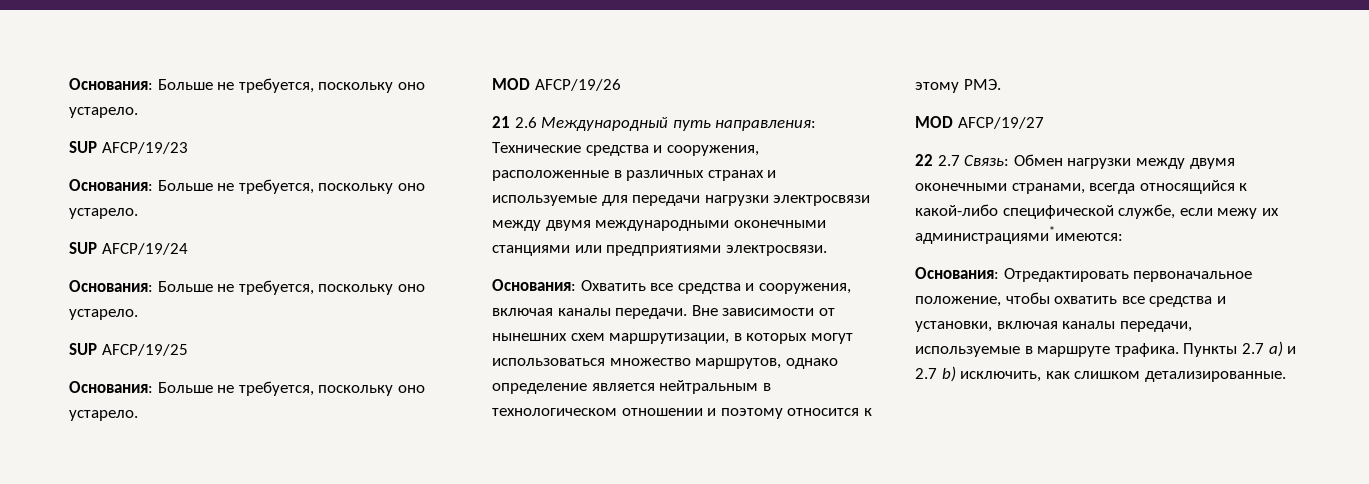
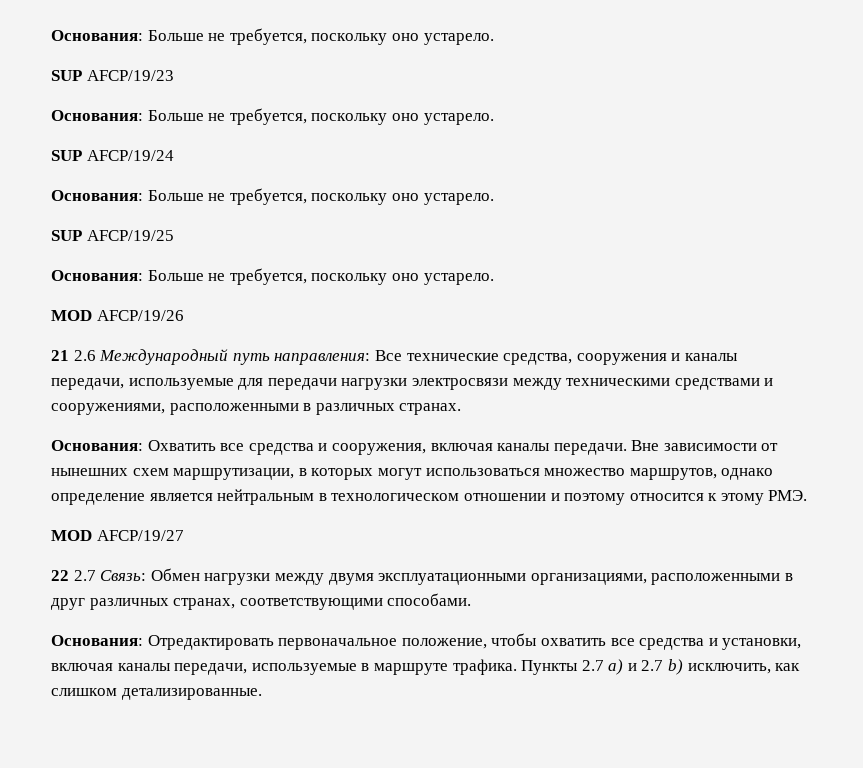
- 21 2.6 Международный путь направления: Технические средства и сооружения, расположенные в различных странах и используемые для передачи нагрузки электросвязи между двумя международными оконечными станциями или предприятиями электросвязи.
+ 21 2.6 Международный путь направления: Все технические средства, сооружения и каналы передачи, используемые для передачи нагрузки электросвязи между техническими средствами и сооружениями, расположенными в различных странах.
- 22 2.7 Связь: Обмен нагрузки между двумя оконечными странами, всегда относящийся к какой-либо специфической службе, если межу их администрациями*имеются:
+ 22 2.7 Связь: Обмен нагрузки между двумя эксплуатационными организациями, расположенными в друг различных странах, соответствующими способами.

